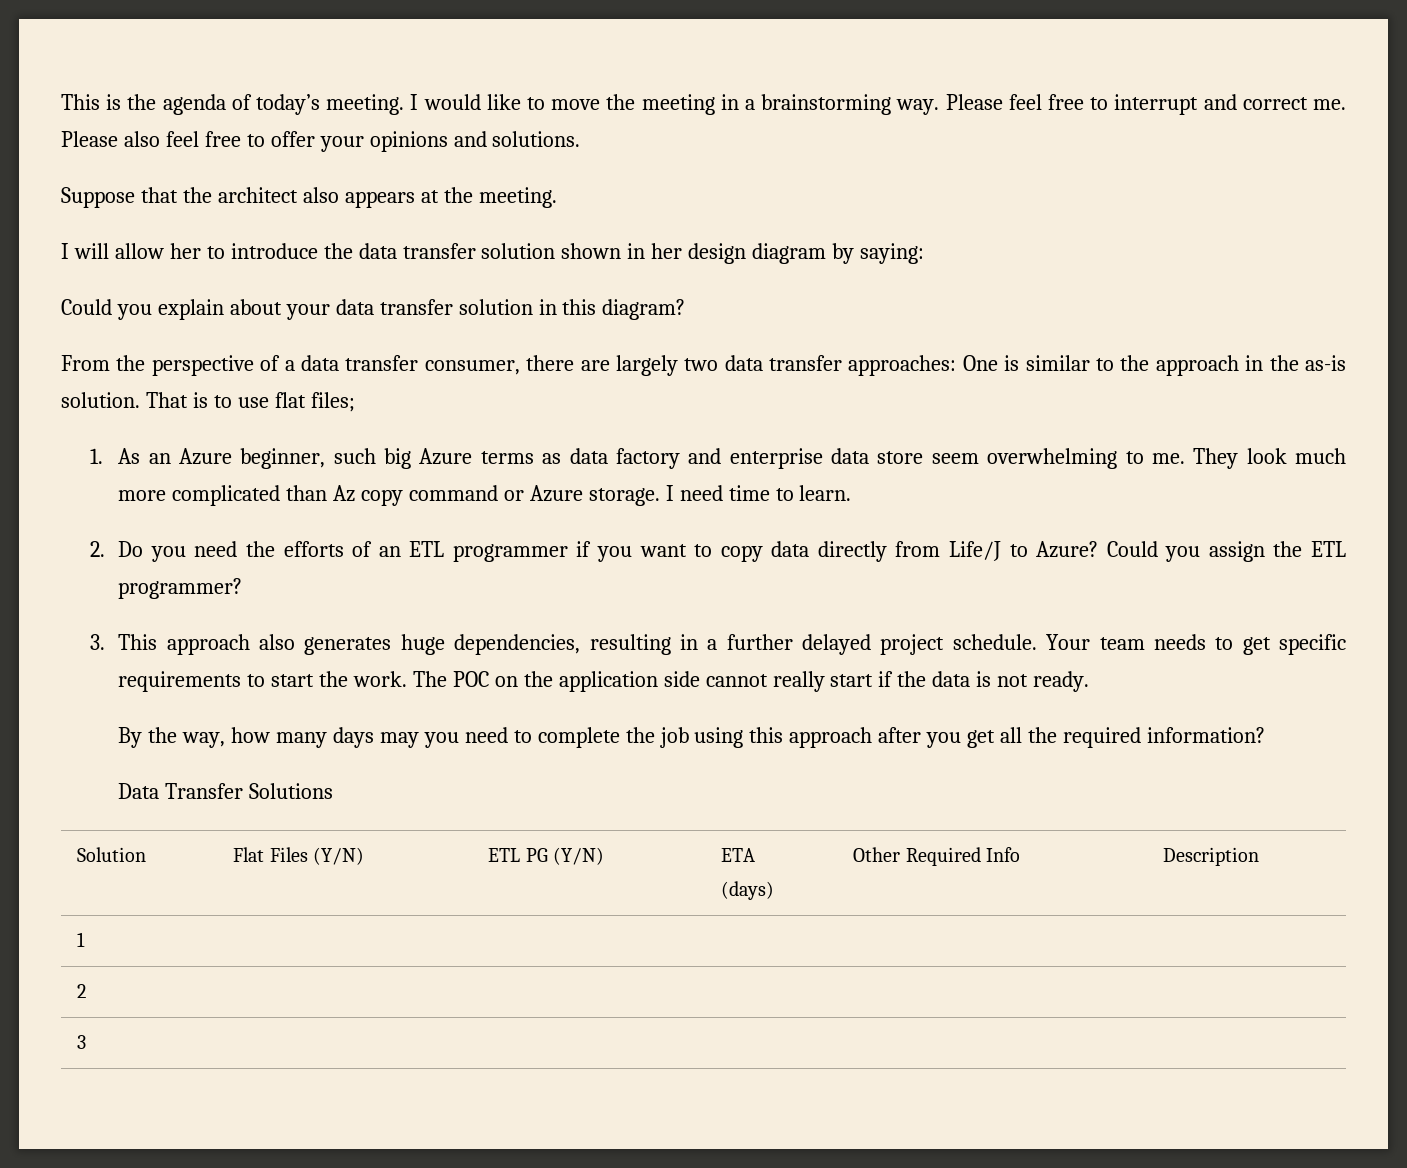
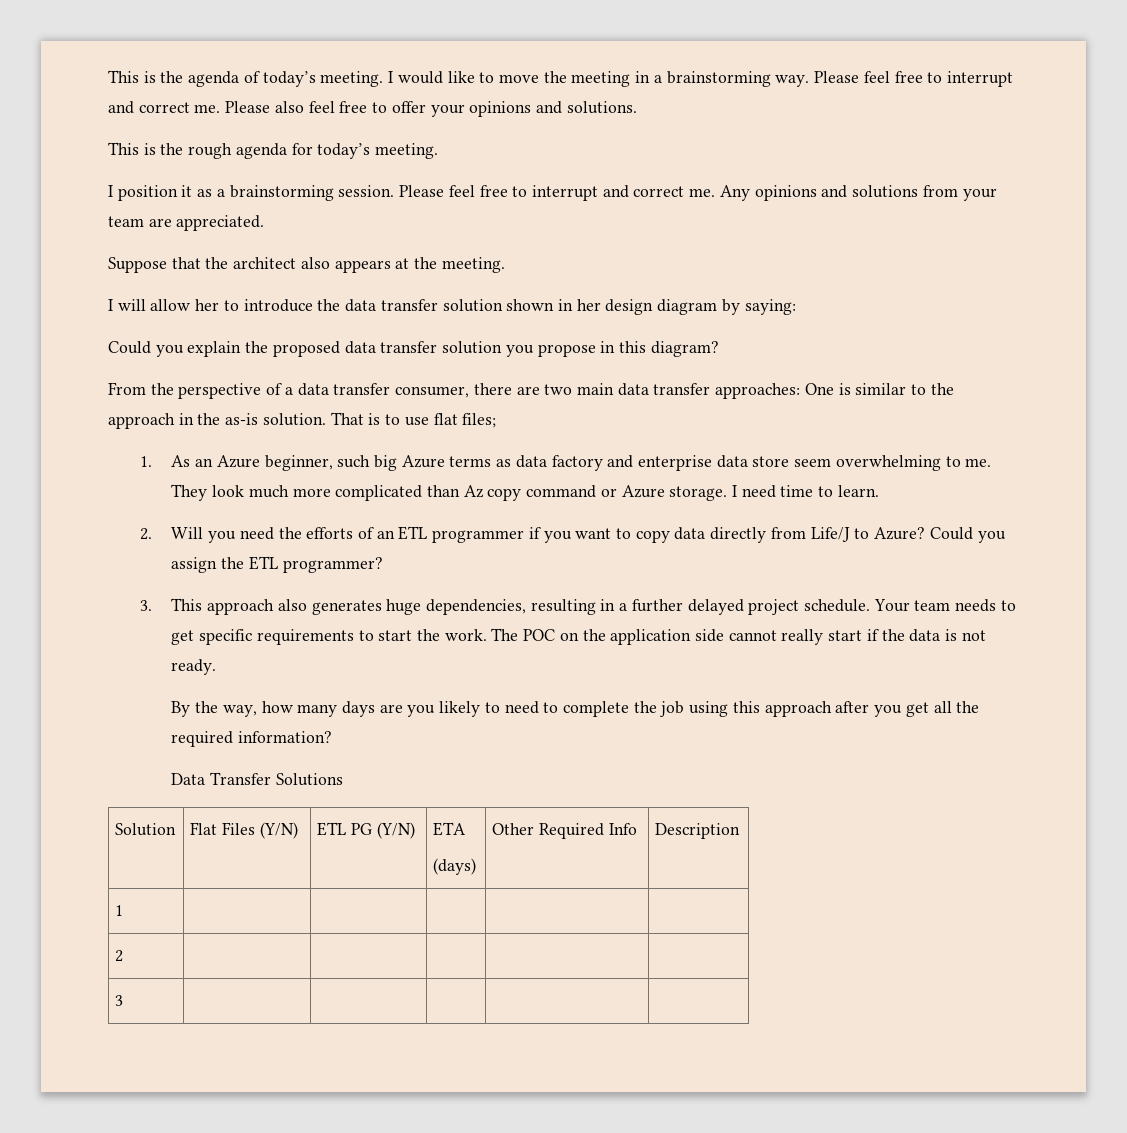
+ This is the rough agenda for today’s meeting.
+ I position it as a brainstorming session. Please feel free to interrupt and correct me. Any opinions and solutions from your team are appreciated.
- Could you explain about your data transfer solution in this diagram?
+ Could you explain the proposed data transfer solution you propose in this diagram?
- From the perspective of a data transfer consumer, there are largely two data transfer approaches: One is similar to the approach in the as-is solution.
+ From the perspective of a data transfer consumer, there are two main data transfer approaches: One is similar to the approach in the as-is solution.
- 2. Do you need the efforts of an ETL programmer if you want to copy data directly from Life/J to Azure?
+ 2. Will you need the efforts of an ETL programmer if you want to copy data directly from Life/J to Azure?
- By the way, how many days may you need to complete the job using this approach after you get all the required information?
+ By the way, how many days are you likely to need to complete the job using this approach after you get all the required information?

